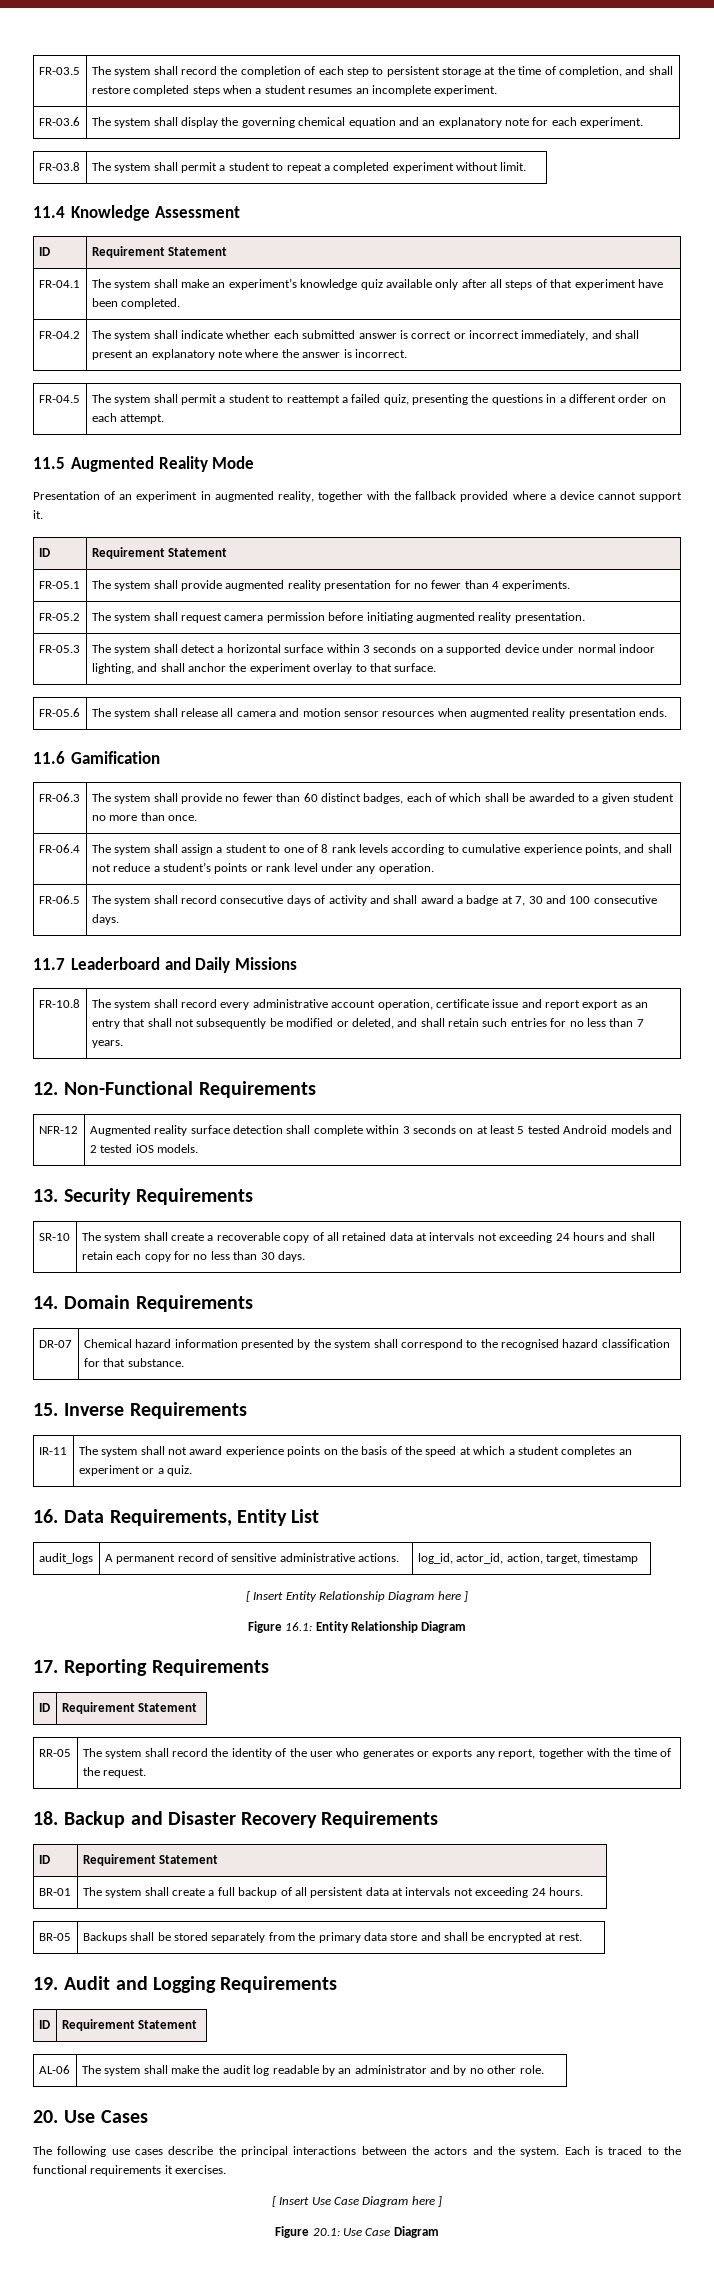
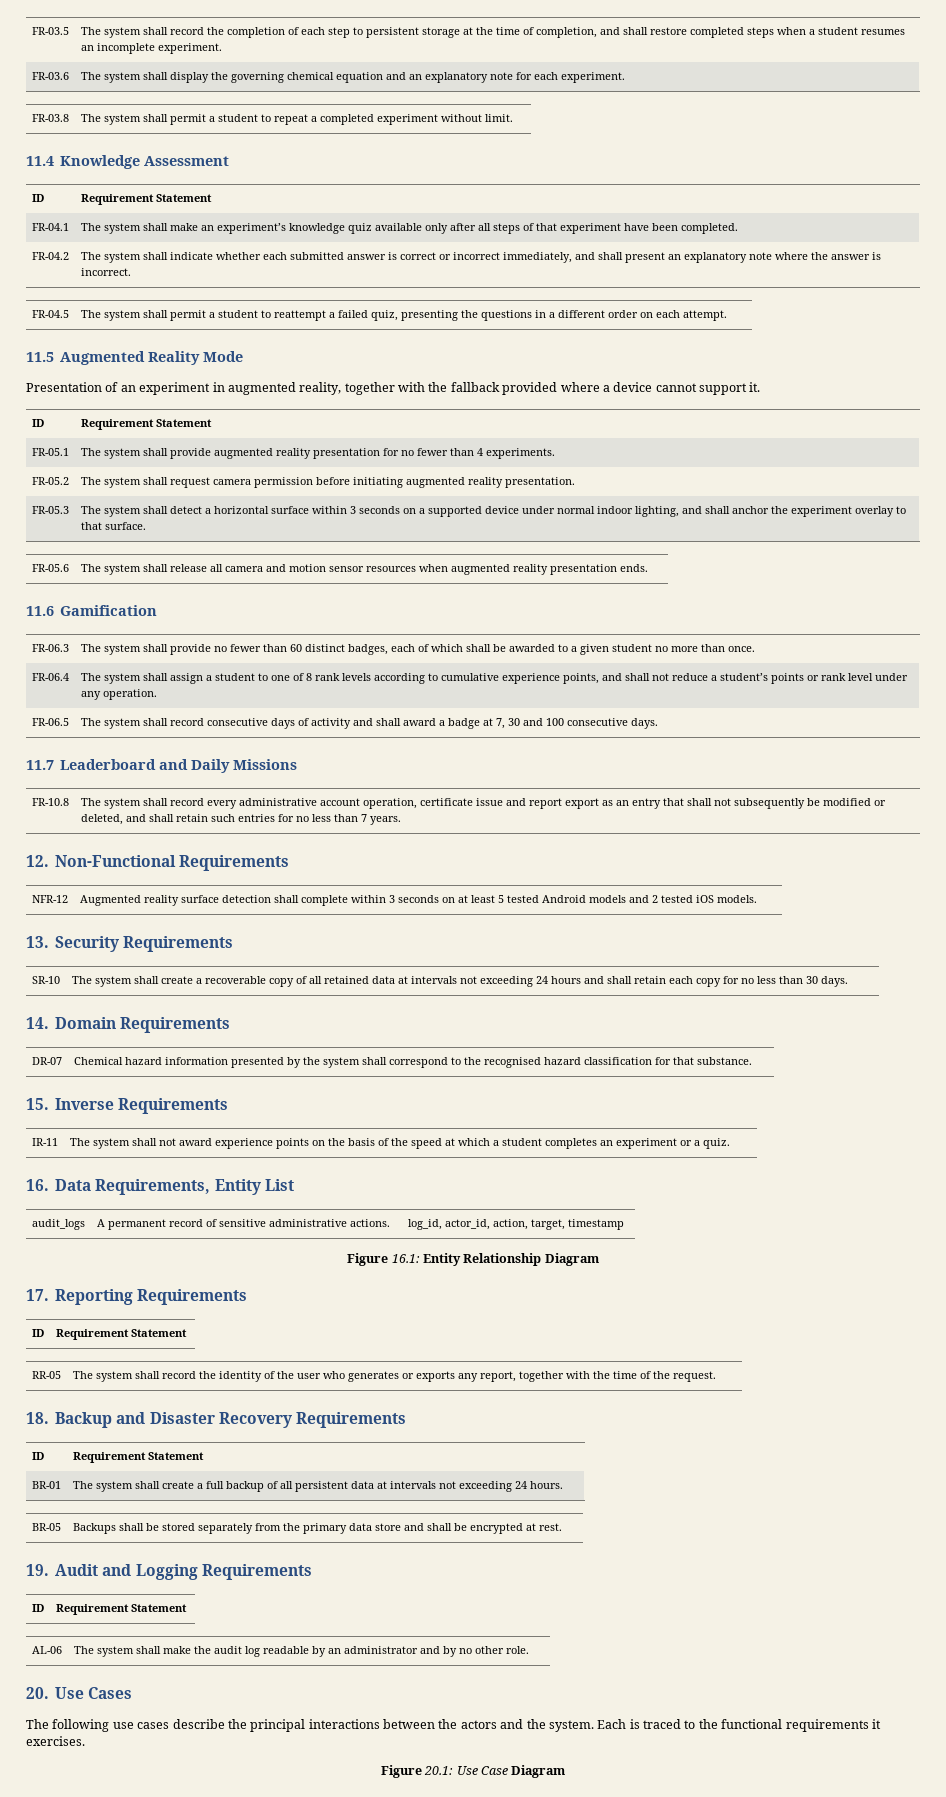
- [ Insert Entity Relationship Diagram here ]
- [ Insert Use Case Diagram here ]

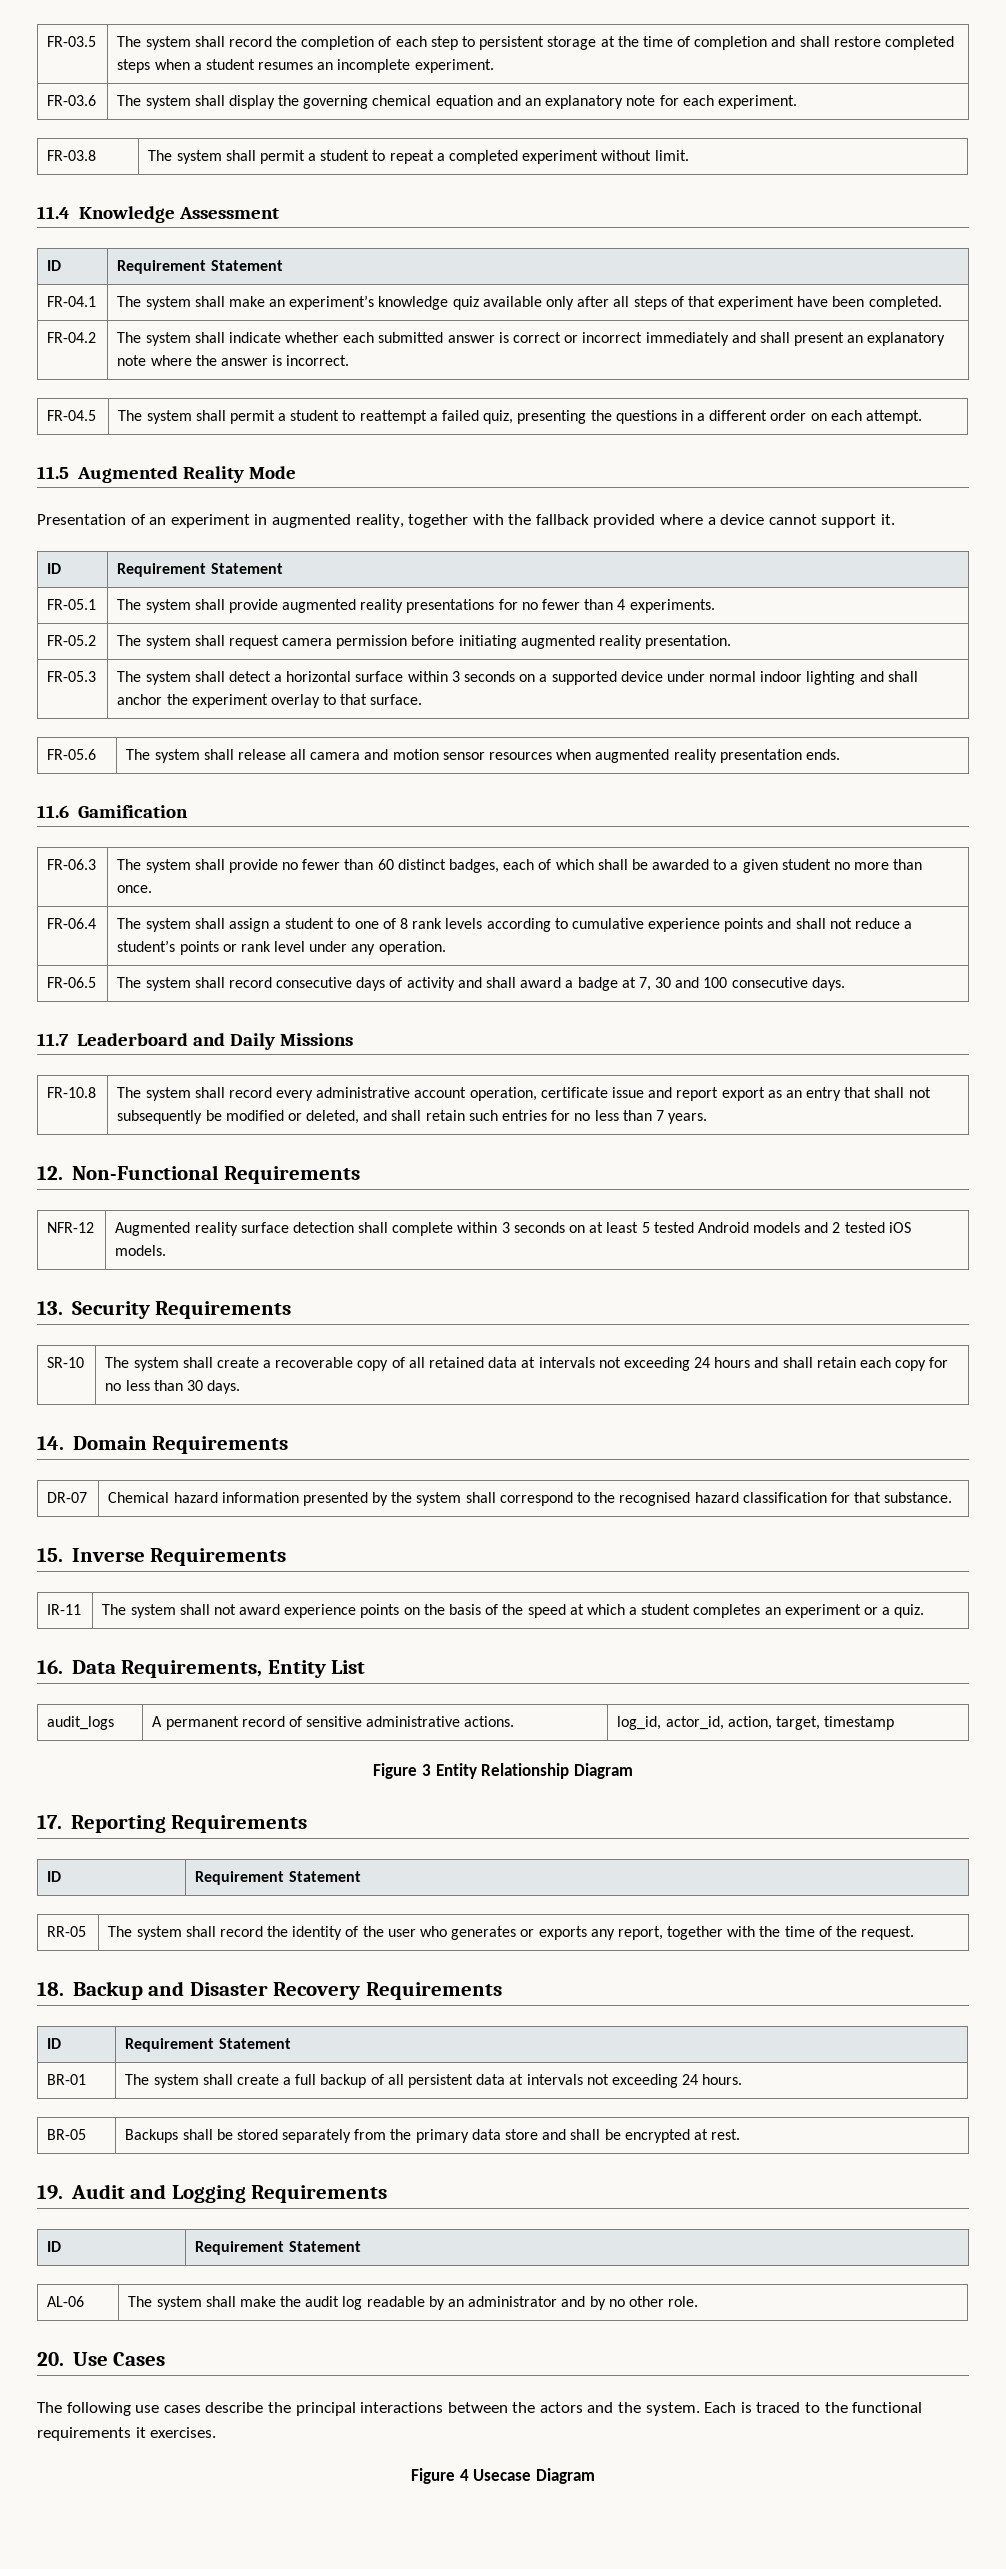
- FR-03.5 | The system shall record the completion of each step to persistent storage at the time of completion, and shall restore completed steps when a student resumes an incomplete experiment.
+ FR-03.5 | The system shall record the completion of each step to persistent storage at the time of completion and shall restore completed steps when a student resumes an incomplete experiment.
- FR-04.2 | The system shall indicate whether each submitted answer is correct or incorrect immediately, and shall present an explanatory note where the answer is incorrect.
+ FR-04.2 | The system shall indicate whether each submitted answer is correct or incorrect immediately and shall present an explanatory note where the answer is incorrect.
- FR-05.1 | The system shall provide augmented reality presentation for no fewer than 4 experiments.
+ FR-05.1 | The system shall provide augmented reality presentations for no fewer than 4 experiments.
- FR-05.3 | The system shall detect a horizontal surface within 3 seconds on a supported device under normal indoor lighting, and shall anchor the experiment overlay to that surface.
+ FR-05.3 | The system shall detect a horizontal surface within 3 seconds on a supported device under normal indoor lighting and shall anchor the experiment overlay to that surface.
- FR-06.4 | The system shall assign a student to one of 8 rank levels according to cumulative experience points, and shall not reduce a student’s points or rank level under any operation.
+ FR-06.4 | The system shall assign a student to one of 8 rank levels according to cumulative experience points and shall not reduce a student’s points or rank level under any operation.
- Figure 16.1: Entity Relationship Diagram
+ Figure 3 Entity Relationship Diagram
- Figure 20.1: Use Case Diagram
+ Figure 4 Usecase Diagram

